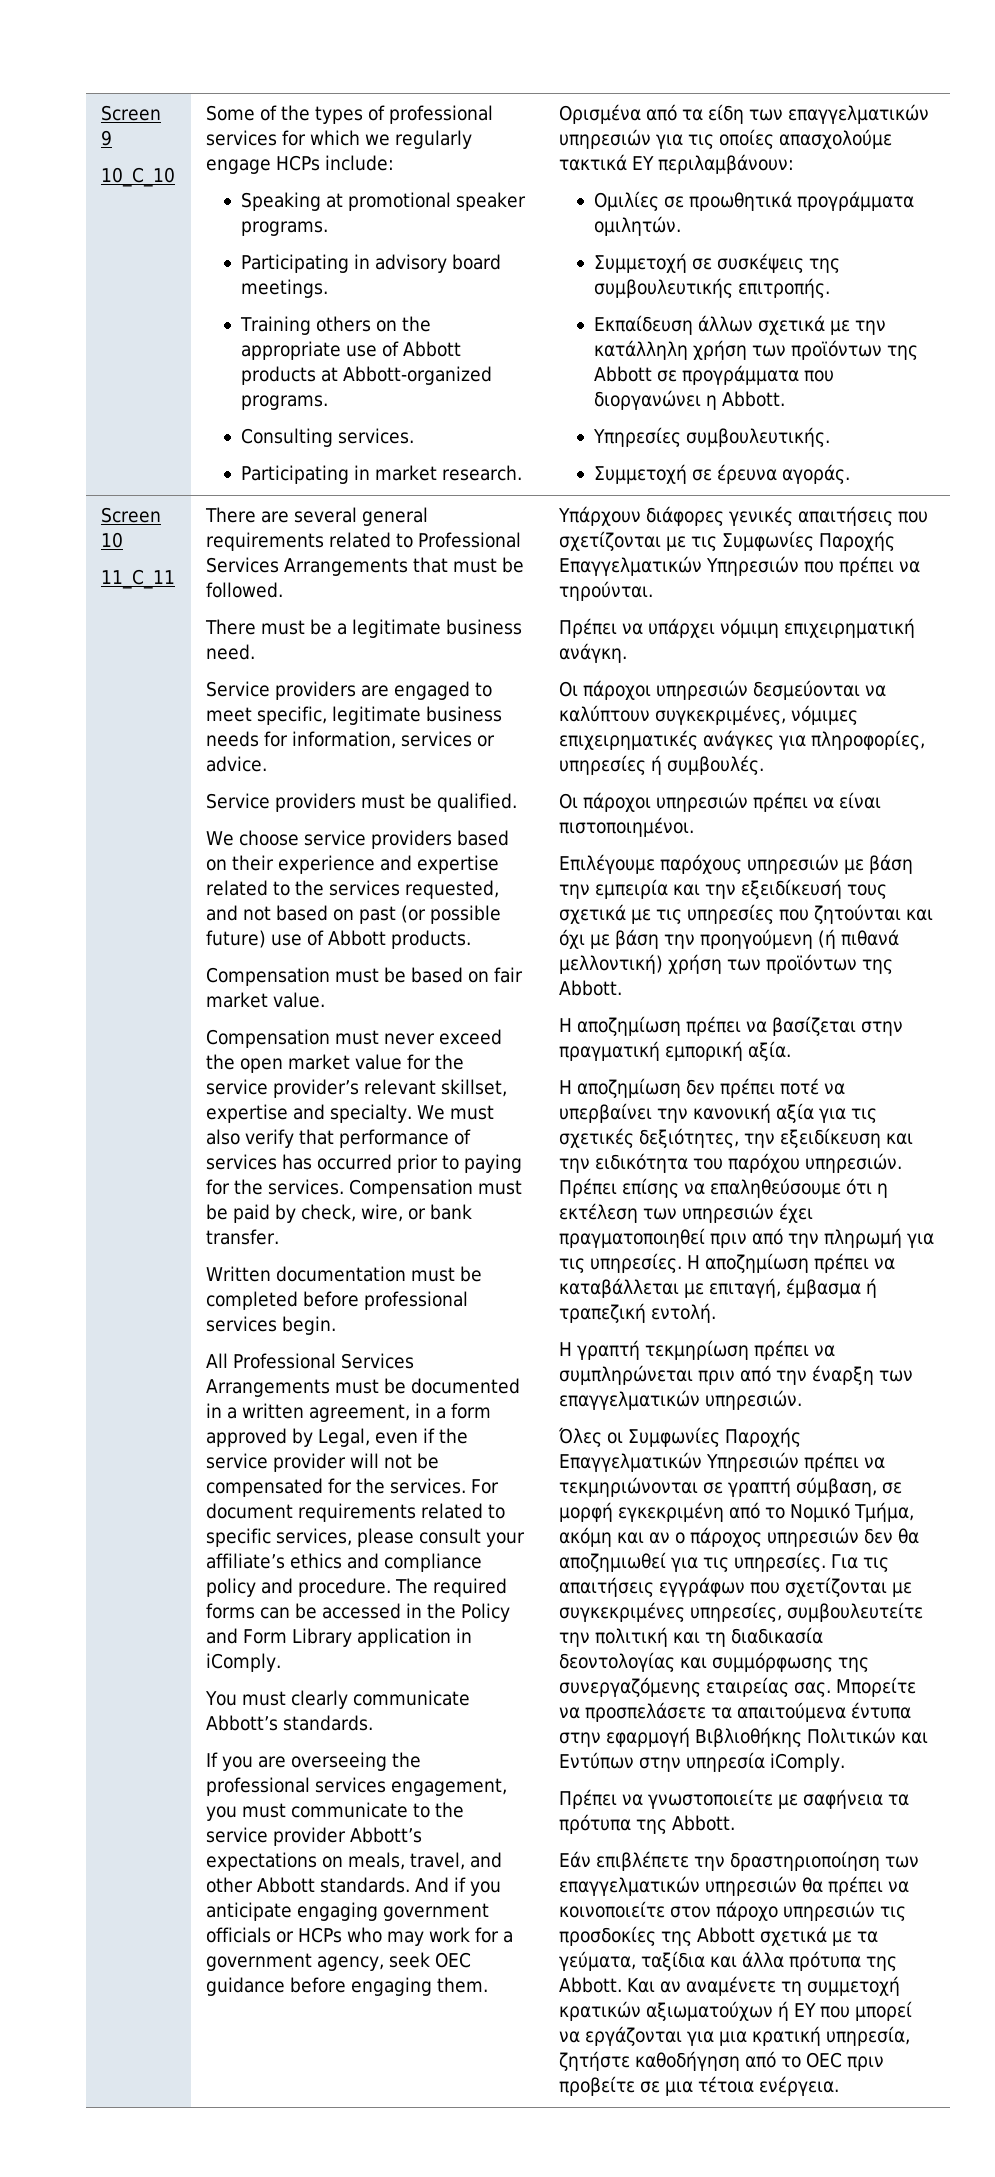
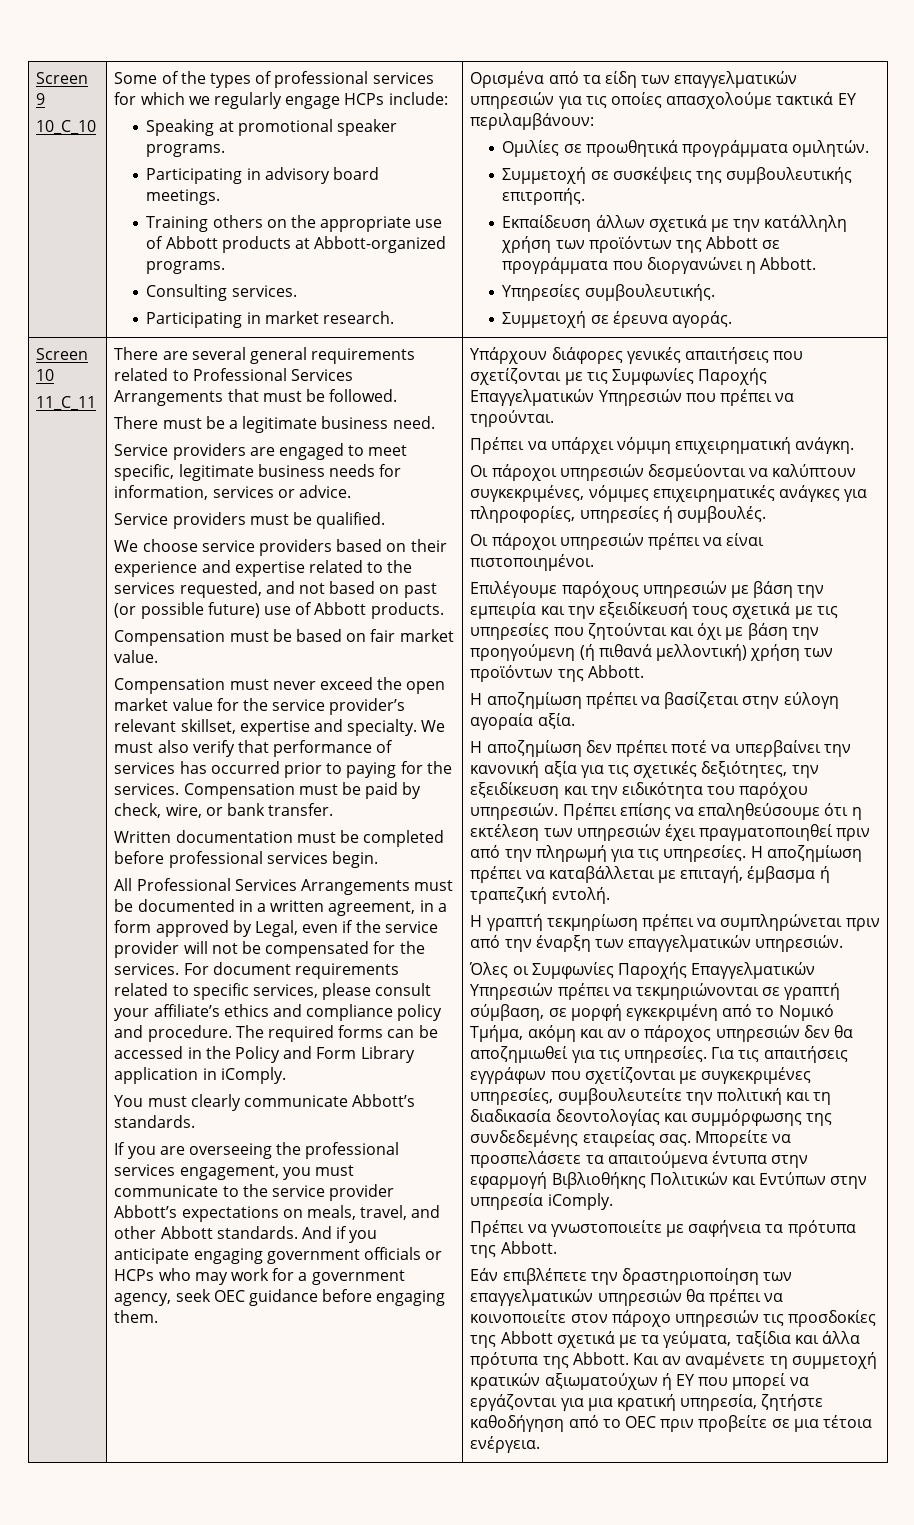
- Η αποζημίωση πρέπει να βασίζεται στην πραγματική εμπορική αξία.
+ Η αποζημίωση πρέπει να βασίζεται στην εύλογη αγοραία αξία.
- Για τις απαιτήσεις εγγράφων που σχετίζονται με συγκεκριμένες υπηρεσίες, συμβουλευτείτε την πολιτική και τη διαδικασία δεοντολογίας και συμμόρφωσης της συνεργαζόμενης εταιρείας σας.
+ Για τις απαιτήσεις εγγράφων που σχετίζονται με συγκεκριμένες υπηρεσίες, συμβουλευτείτε την πολιτική και τη διαδικασία δεοντολογίας και συμμόρφωσης της συνδεδεμένης εταιρείας σας.

